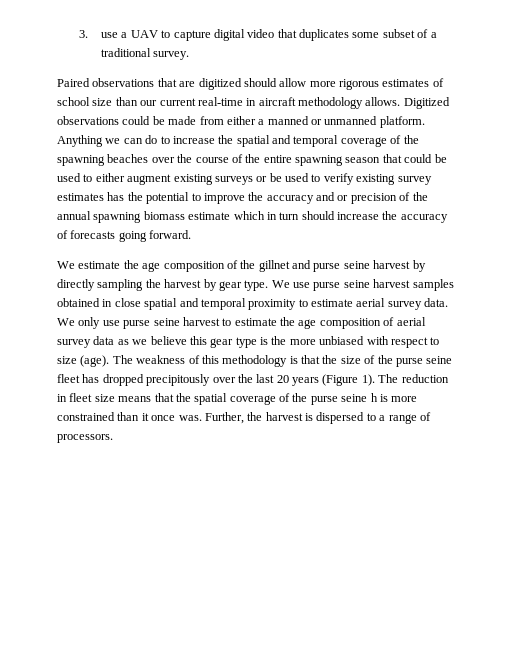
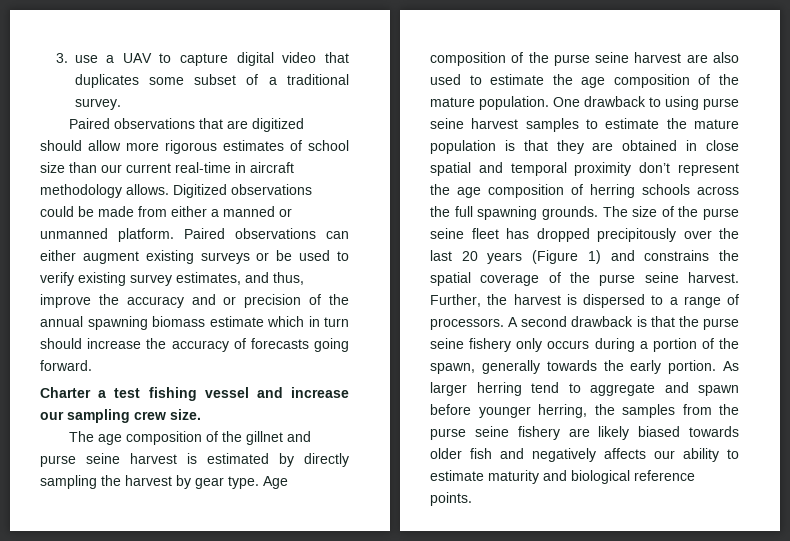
- Anything we can do to increase the spatial and temporal coverage of the spawning beaches over the course of the entire spawning season that could be used to either augment existing surveys or be used to verify existing survey estimates has the potential to improve the accuracy and or precision of the annual spawning biomass estimate which in turn should increase the accuracy of forecasts going forward.
+ Paired observations can either augment existing surveys or be used to verify existing survey estimates, and thus, improve the accuracy and or precision of the annual spawning biomass estimate which in turn should increase the accuracy of forecasts going forward.
- We estimate the age composition of the gillnet and purse seine harvest by directly sampling the harvest by gear type.
+ Charter a test fishing vessel and increase our sampling crew size.
+ The age composition of the gillnet and purse seine harvest is estimated by directly sampling the harvest by gear type.
- We use purse seine harvest samples obtained in close spatial and temporal proximity to estimate aerial survey data. We only use purse seine harvest to estimate the age composition of aerial survey data as we believe this gear type is the more unbiased with respect to size (age). The weakness of this methodology is that the size of the purse seine fleet has dropped precipitously over the last 20 years (Figure 1). The reduction in fleet size means that the spatial coverage of the purse seine h is more constrained than it once was.
+ Age composition of the purse seine harvest are also used to estimate the age composition of the mature population. One drawback to using purse seine harvest samples to estimate the mature population is that they are obtained in close spatial and temporal proximity don’t represent the age composition of herring schools across the full spawning grounds. The size of the purse seine fleet has dropped precipitously over the last 20 years (Figure 1) and constrains the spatial coverage of the purse seine harvest.
+ A second drawback is that the purse seine fishery only occurs during a portion of the spawn, generally towards the early portion. As larger herring tend to aggregate and spawn before younger herring, the samples from the purse seine fishery are likely biased towards older fish and negatively affects our ability to estimate maturity and biological reference points.

